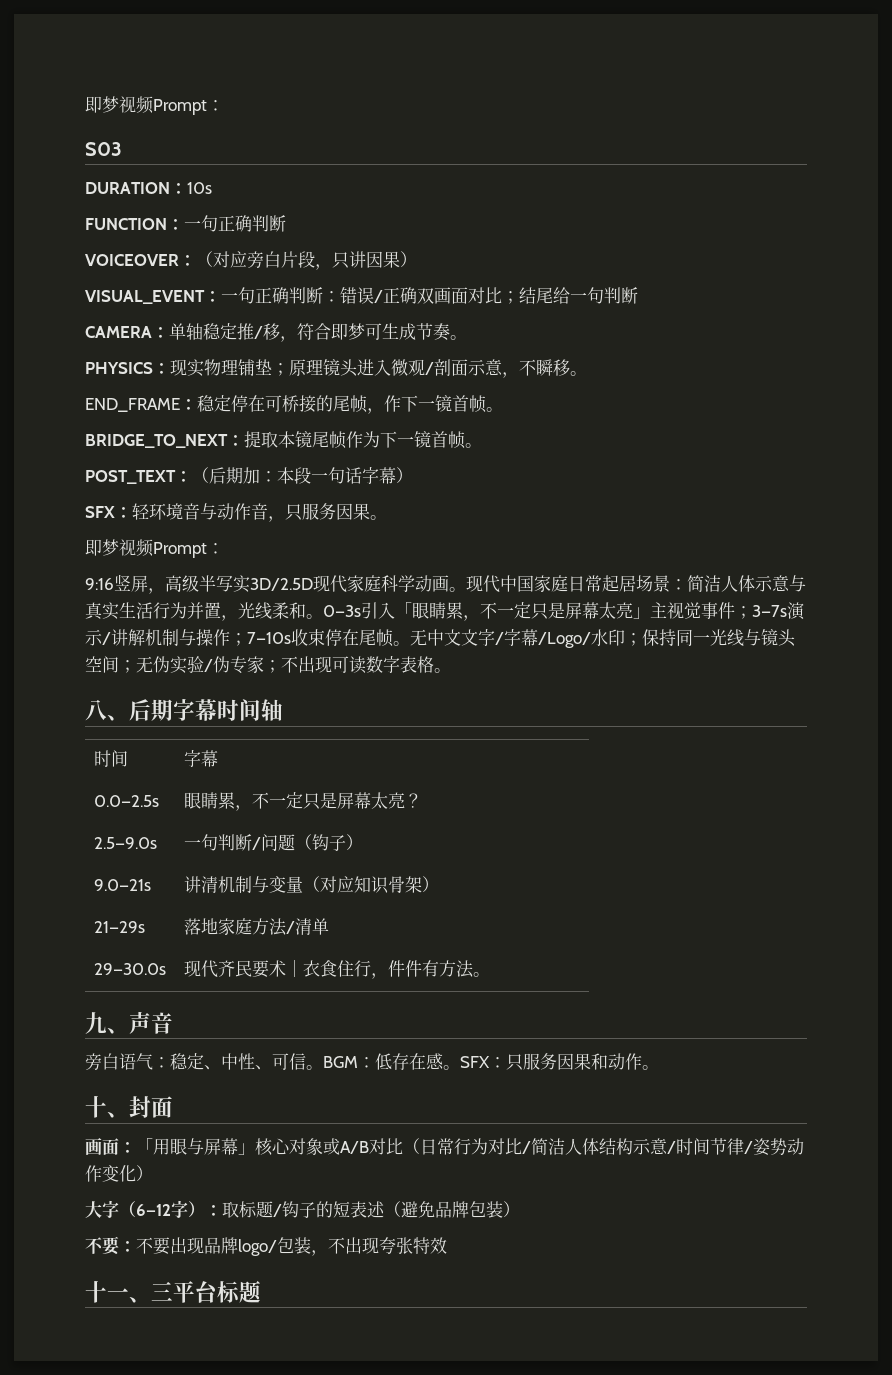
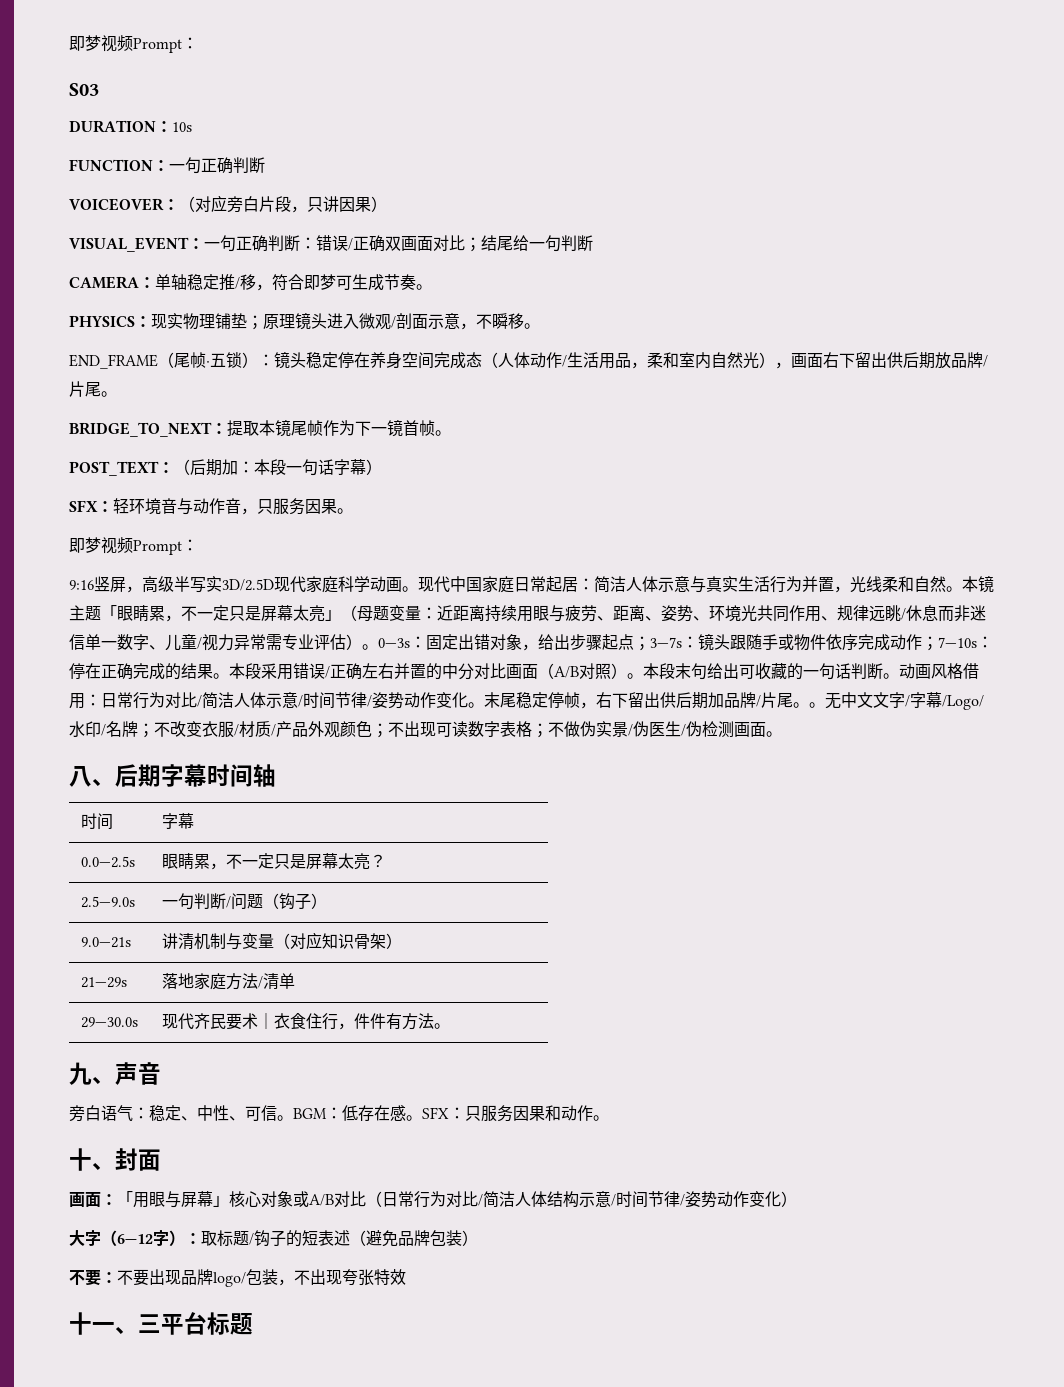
- END_FRAME：稳定停在可桥接的尾帧，作下一镜首帧。
+ END_FRAME（尾帧·五锁）：镜头稳定停在养身空间完成态（人体动作/生活用品，柔和室内自然光），画面右下留出供后期放品牌/片尾。
- 现代中国家庭日常起居场景：简洁人体示意与真实生活行为并置，光线柔和。0—3s引入「眼睛累，不一定只是屏幕太亮」主视觉事件；3—7s演示/讲解机制与操作；7—10s收束停在尾帧。
+ 现代中国家庭日常起居：简洁人体示意与真实生活行为并置，光线柔和自然。本镜主题「眼睛累，不一定只是屏幕太亮」（母题变量：近距离持续用眼与疲劳、距离、姿势、环境光共同作用、规律远眺/休息而非迷信单一数字、儿童/视力异常需专业评估）。0—3s：固定出错对象，给出步骤起点；3—7s：镜头跟随手或物件依序完成动作；7—10s：停在正确完成的结果。本段采用错误/正确左右并置的中分对比画面（A/B对照）。本段末句给出可收藏的一句话判断。动画风格借用：日常行为对比/简洁人体示意/时间节律/姿势动作变化。末尾稳定停帧，右下留出供后期加品牌/片尾。。
- 无中文文字/字幕/Logo/水印；保持同一光线与镜头空间；无伪实验/伪专家；不出现可读数字表格。
+ 无中文文字/字幕/Logo/水印/名牌；不改变衣服/材质/产品外观颜色；不出现可读数字表格；不做伪实景/伪医生/伪检测画面。

